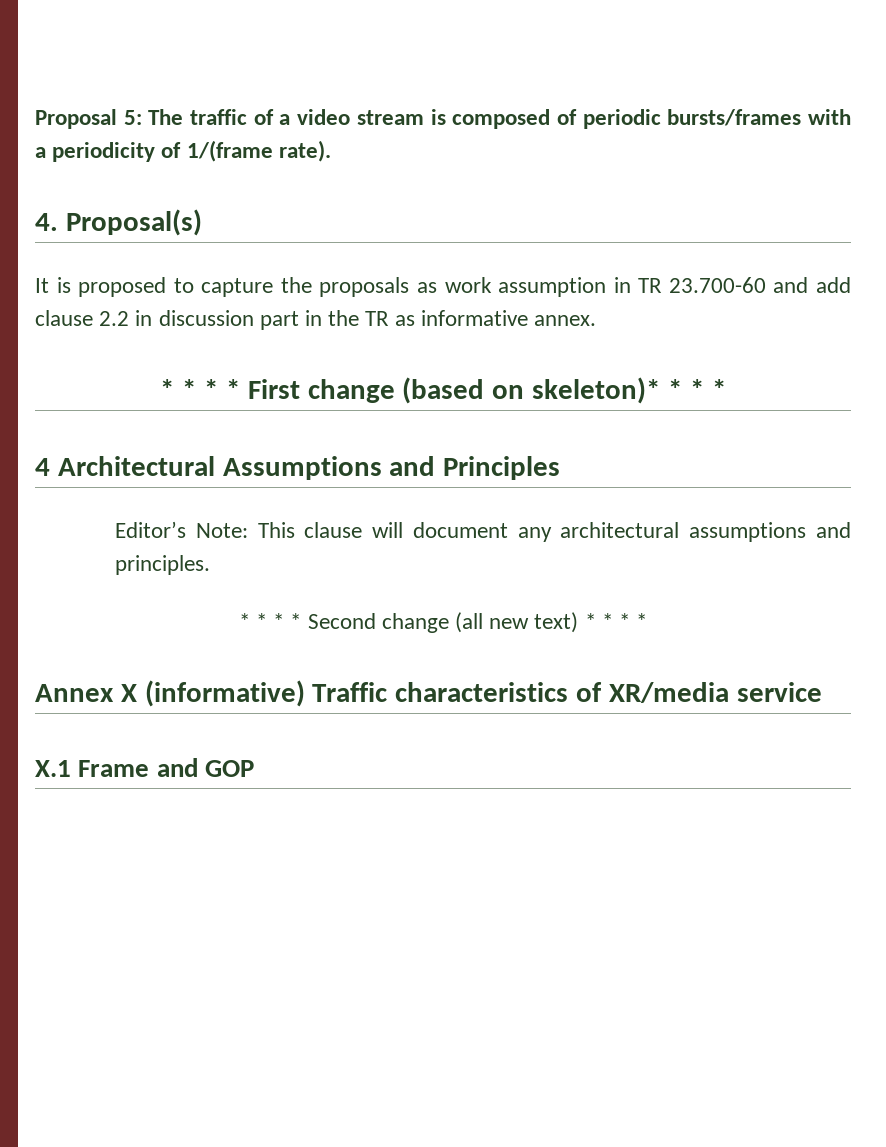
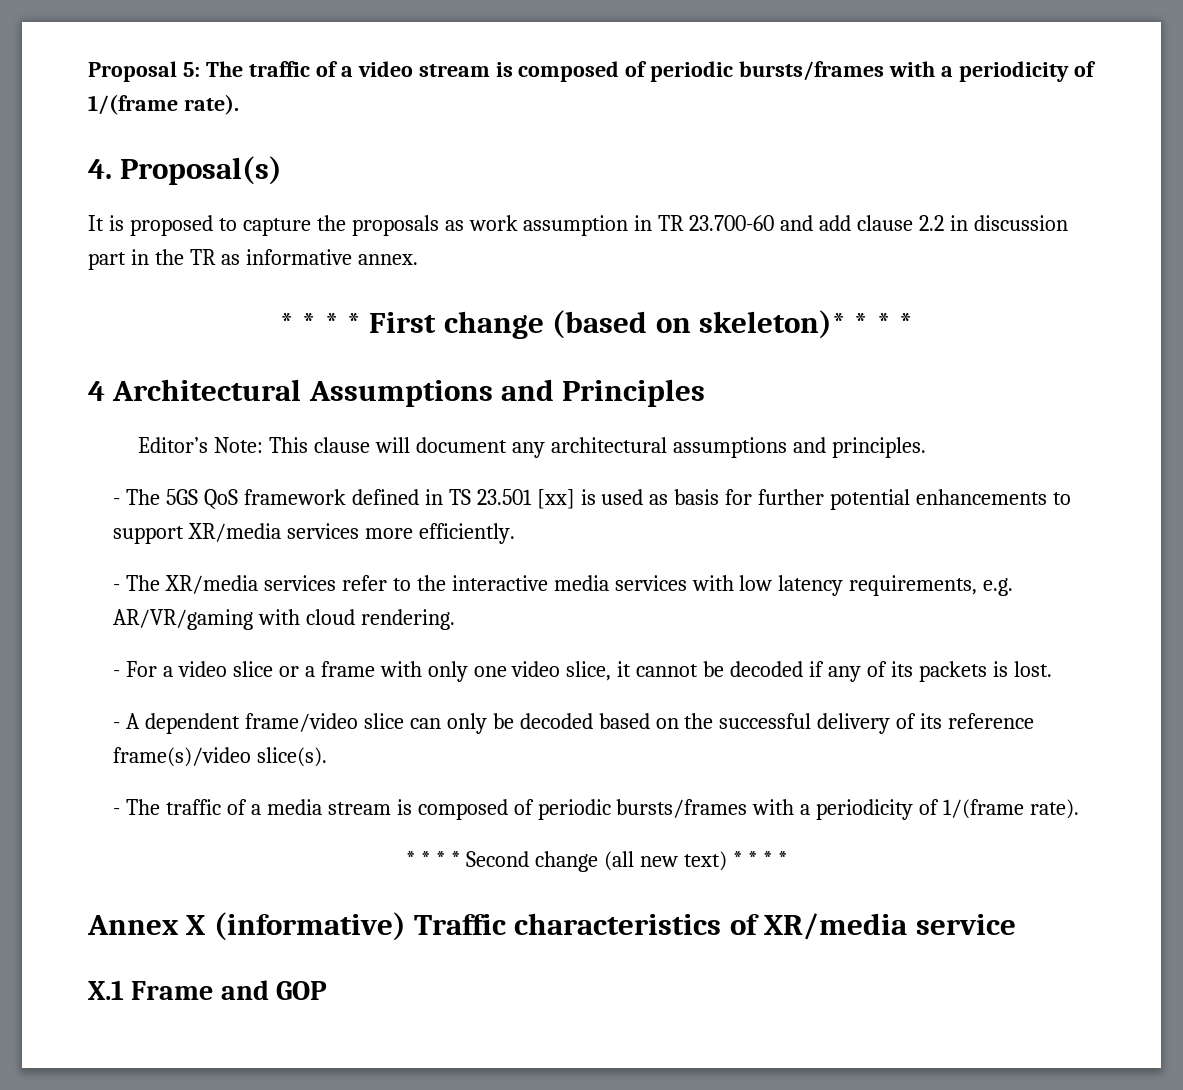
+ - The 5GS QoS framework defined in TS 23.501 [xx] is used as basis for further potential enhancements to support XR/media services more efficiently.
+ - The XR/media services refer to the interactive media services with low latency requirements, e.g. AR/VR/gaming with cloud rendering.
+ - For a video slice or a frame with only one video slice, it cannot be decoded if any of its packets is lost.
+ - A dependent frame/video slice can only be decoded based on the successful delivery of its reference frame(s)/video slice(s).
+ - The traffic of a media stream is composed of periodic bursts/frames with a periodicity of 1/(frame rate).

